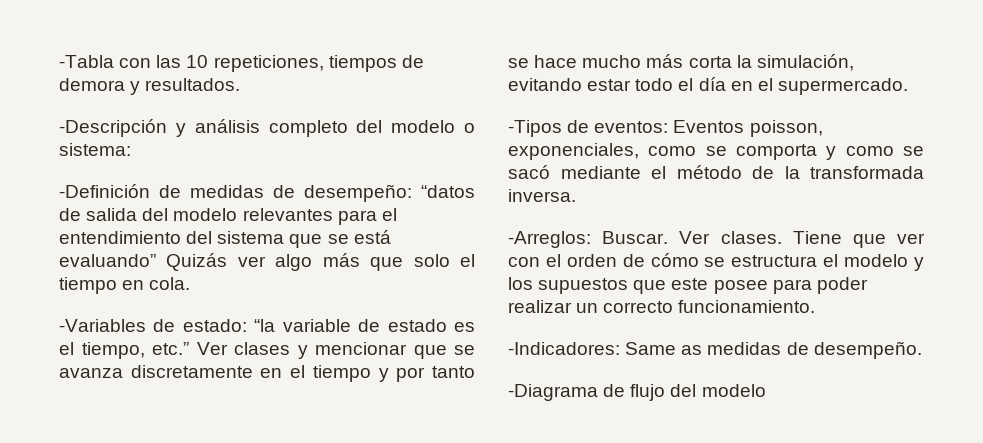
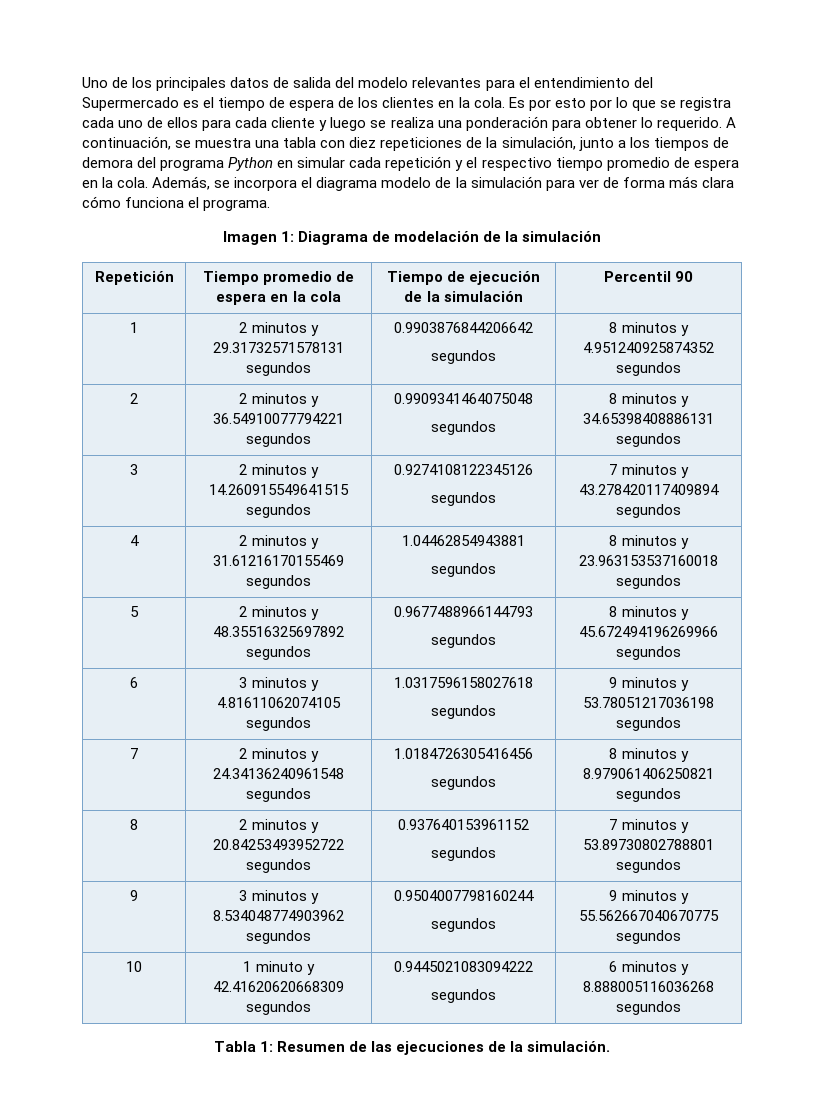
- -Tabla con las 10 repeticiones, tiempos de demora y resultados.
- -Descripción y análisis completo del modelo o sistema:
- -Definición de medidas de desempeño: “datos de salida del modelo relevantes para el entendimiento del sistema que se está evaluando” Quizás ver algo más que solo el tiempo en cola.
- -Variables de estado: “la variable de estado es el tiempo, etc.” Ver clases y mencionar que se avanza discretamente en el tiempo y por tanto se hace mucho más corta la simulación, evitando estar todo el día en el supermercado.
- -Tipos de eventos: Eventos poisson, exponenciales, como se comporta y como se sacó mediante el método de la transformada inversa.
- -Arreglos: Buscar. Ver clases. Tiene que ver con el orden de cómo se estructura el modelo y los supuestos que este posee para poder realizar un correcto funcionamiento.
- -Indicadores: Same as medidas de desempeño.
- -Diagrama de flujo del modelo
+ Uno de los principales datos de salida del modelo relevantes para el entendimiento del Supermercado es el tiempo de espera de los clientes en la cola. Es por esto por lo que se registra cada uno de ellos para cada cliente y luego se realiza una ponderación para obtener lo requerido. A continuación, se muestra una tabla con diez repeticiones de la simulación, junto a los tiempos de demora del programa Python en simular cada repetición y el respectivo tiempo promedio de espera en la cola. Además, se incorpora el diagrama modelo de la simulación para ver de forma más clara cómo funciona el programa.
+ Imagen 1: Diagrama de modelación de la simulación
+ Repetición | Tiempo promedio de espera en la cola | Tiempo de ejecución de la simulación | Percentil 90
+ 1 | 2 minutos y 29.31732571578131 segundos | 0.9903876844206642
+ segundos | 8 minutos y 4.951240925874352 segundos
+ 2 | 2 minutos y 36.54910077794221 segundos | 0.9909341464075048
+ segundos | 8 minutos y 34.65398408886131 segundos
+ 3 | 2 minutos y 14.260915549641515 segundos | 0.9274108122345126
+ segundos | 7 minutos y 43.278420117409894 segundos
+ 4 | 2 minutos y 31.61216170155469 segundos | 1.04462854943881
+ segundos | 8 minutos y 23.963153537160018 segundos
+ 5 | 2 minutos y 48.35516325697892 segundos | 0.9677488966144793
+ segundos | 8 minutos y 45.672494196269966 segundos
+ 6 | 3 minutos y 4.81611062074105 segundos | 1.0317596158027618
+ segundos | 9 minutos y 53.78051217036198 segundos
+ 7 | 2 minutos y 24.34136240961548 segundos | 1.0184726305416456
+ segundos | 8 minutos y 8.979061406250821 segundos
+ 8 | 2 minutos y 20.84253493952722 segundos | 0.937640153961152
+ segundos | 7 minutos y 53.89730802788801 segundos
+ 9 | 3 minutos y 8.534048774903962 segundos | 0.9504007798160244
+ segundos | 9 minutos y 55.562667040670775 segundos
+ 10 | 1 minuto y 42.41620620668309 segundos | 0.9445021083094222
+ segundos | 6 minutos y 8.888005116036268 segundos
+ Tabla 1: Resumen de las ejecuciones de la simulación.

